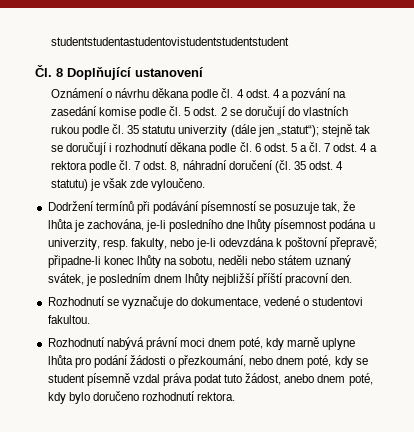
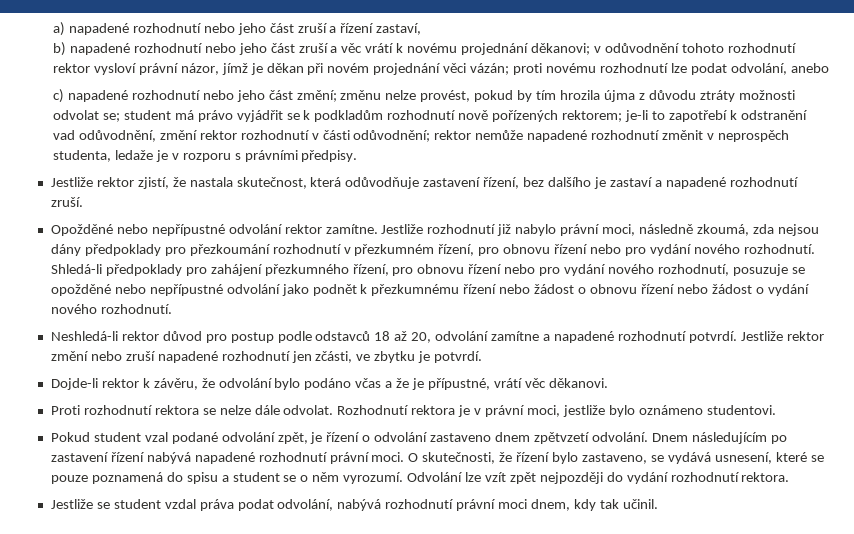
- studentstudentastudentovistudentstudentstudent
- Čl. 8 Doplňující ustanovení
- Oznámení o návrhu děkana podle čl. 4 odst. 4 a pozvání na zasedání komise podle čl. 5 odst. 2 se doručují do vlastních rukou podle čl. 35 statutu univerzity (dále jen „statut“); stejně tak se doručují i rozhodnutí děkana podle čl. 6 odst. 5 a čl. 7 odst. 4 a rektora podle čl. 7 odst. 8, náhradní doručení (čl. 35 odst. 4 statutu) je však zde vyloučeno.
- Dodržení termínů při podávání písemností se posuzuje tak, že lhůta je zachována, je-li posledního dne lhůty písemnost podána u univerzity, resp. fakulty, nebo je-li odevzdána k poštovní přepravě; připadne-li konec lhůty na sobotu, neděli nebo státem uznaný svátek, je posledním dnem lhůty nejbližší příští pracovní den.
- Rozhodnutí se vyznačuje do dokumentace, vedené o studentovi fakultou.
- Rozhodnutí nabývá právní moci dnem poté, kdy marně uplyne lhůta pro podání žádosti o přezkoumání, nebo dnem poté, kdy se student písemně vzdal práva podat tuto žádost, anebo dnem poté, kdy bylo doručeno rozhodnutí rektora.
+ a) napadené rozhodnutí nebo jeho část zruší a řízení zastaví,
+ b) napadené rozhodnutí nebo jeho část zruší a věc vrátí k novému projednání děkanovi; v odůvodnění tohoto rozhodnutí rektor vysloví právní názor, jímž je děkan při novém projednání věci vázán; proti novému rozhodnutí lze podat odvolání, anebo
+ c) napadené rozhodnutí nebo jeho část změní; změnu nelze provést, pokud by tím hrozila újma z důvodu ztráty možnosti odvolat se; student má právo vyjádřit se k podkladům rozhodnutí nově pořízených rektorem; je-li to zapotřebí k odstranění vad odůvodnění, změní rektor rozhodnutí v části odůvodnění; rektor nemůže napadené rozhodnutí změnit v neprospěch studenta, ledaže je v rozporu s právními předpisy.
+ Jestliže rektor zjistí, že nastala skutečnost, která odůvodňuje zastavení řízení, bez dalšího je zastaví a napadené rozhodnutí zruší.
+ Opožděné nebo nepřípustné odvolání rektor zamítne. Jestliže rozhodnutí již nabylo právní moci, následně zkoumá, zda nejsou dány předpoklady pro přezkoumání rozhodnutí v přezkumném řízení, pro obnovu řízení nebo pro vydání nového rozhodnutí. Shledá-li předpoklady pro zahájení přezkumného řízení, pro obnovu řízení nebo pro vydání nového rozhodnutí, posuzuje se opožděné nebo nepřípustné odvolání jako podnět k přezkumnému řízení nebo žádost o obnovu řízení nebo žádost o vydání nového rozhodnutí.
+ Neshledá-li rektor důvod pro postup podle odstavců 18 až 20, odvolání zamítne a napadené rozhodnutí potvrdí. Jestliže rektor změní nebo zruší napadené rozhodnutí jen zčásti, ve zbytku je potvrdí.
+ Dojde-li rektor k závěru, že odvolání bylo podáno včas a že je přípustné, vrátí věc děkanovi.
+ Proti rozhodnutí rektora se nelze dále odvolat. Rozhodnutí rektora je v právní moci, jestliže bylo oznámeno studentovi.
+ Pokud student vzal podané odvolání zpět, je řízení o odvolání zastaveno dnem zpětvzetí odvolání. Dnem následujícím po zastavení řízení nabývá napadené rozhodnutí právní moci. O skutečnosti, že řízení bylo zastaveno, se vydává usnesení, které se pouze poznamená do spisu a student se o něm vyrozumí. Odvolání lze vzít zpět nejpozději do vydání rozhodnutí rektora.
+ Jestliže se student vzdal práva podat odvolání, nabývá rozhodnutí právní moci dnem, kdy tak učinil.

